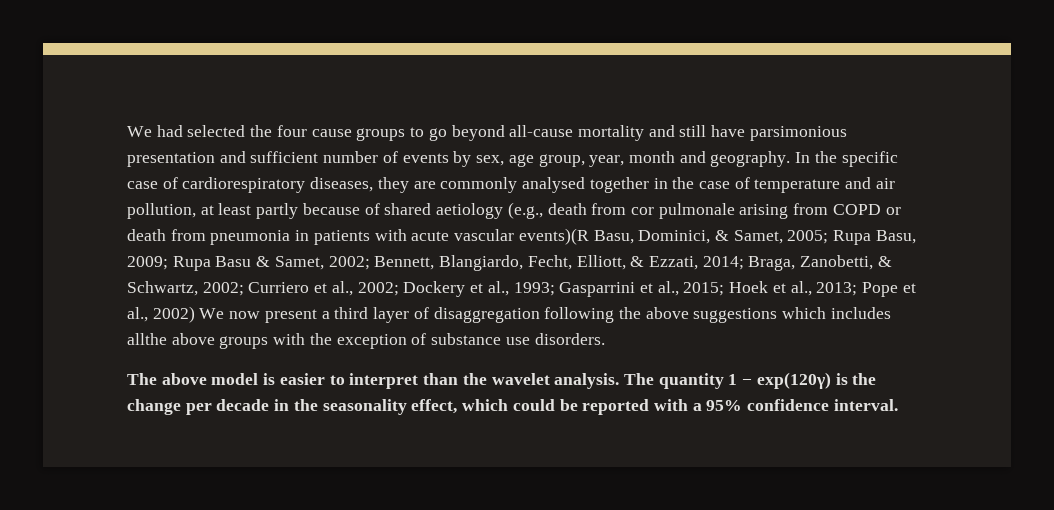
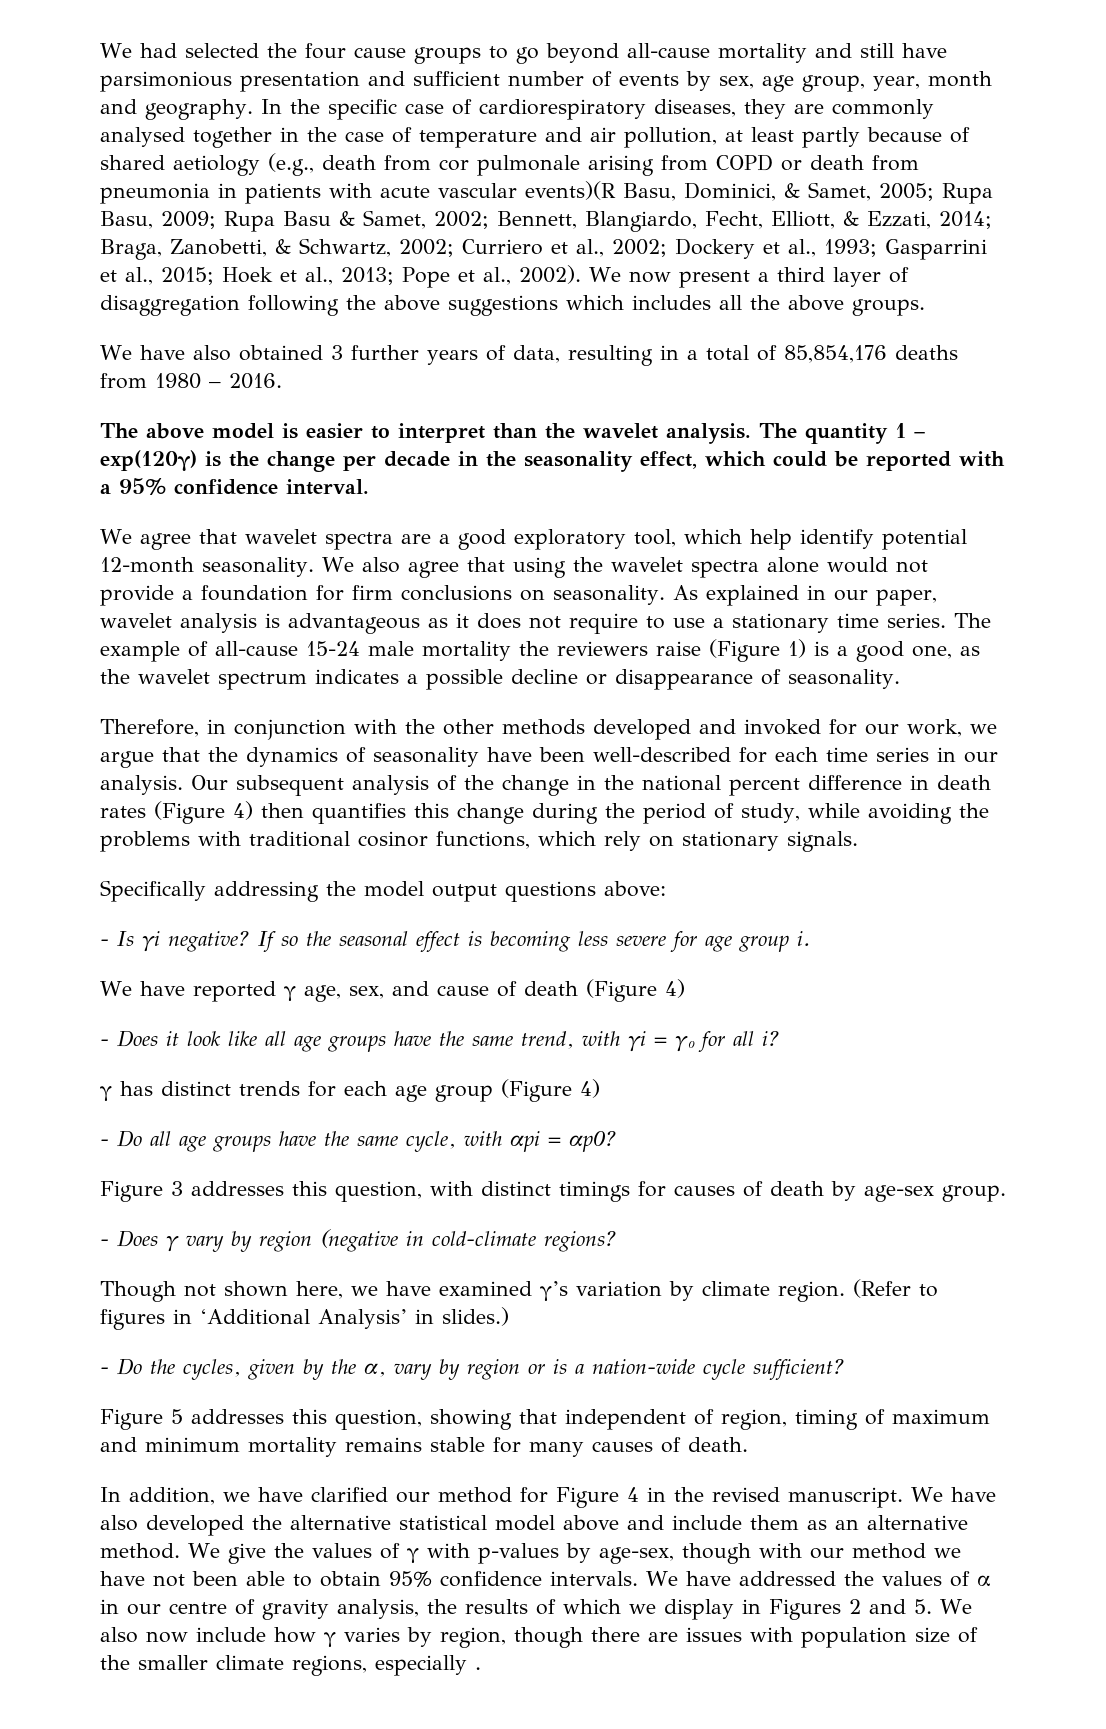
- Pope et al., 2002) We now present a third layer of disaggregation following the above suggestions which includes allthe above groups with the exception of substance use disorders.
+ Pope et al., 2002). We now present a third layer of disaggregation following the above suggestions which includes all the above groups.
+ We have also obtained 3 further years of data, resulting in a total of 85,854,176 deaths from 1980 – 2016.
+ We agree that wavelet spectra are a good exploratory tool, which help identify potential 12-month seasonality. We also agree that using the wavelet spectra alone would not provide a foundation for firm conclusions on seasonality. As explained in our paper, wavelet analysis is advantageous as it does not require to use a stationary time series. The example of all-cause 15-24 male mortality the reviewers raise (Figure 1) is a good one, as the wavelet spectrum indicates a possible decline or disappearance of seasonality.
+ Therefore, in conjunction with the other methods developed and invoked for our work, we argue that the dynamics of seasonality have been well-described for each time series in our analysis. Our subsequent analysis of the change in the national percent difference in death rates (Figure 4) then quantifies this change during the period of study, while avoiding the problems with traditional cosinor functions, which rely on stationary signals.
+ Specifically addressing the model output questions above:
+ - Is γi negative? If so the seasonal effect is becoming less severe for age group i.
+ We have reported γ age, sex, and cause of death (Figure 4)
+ - Does it look like all age groups have the same trend, with γi = γ₀ for all i?
+ γ has distinct trends for each age group (Figure 4)
+ - Do all age groups have the same cycle, with αpi = αp0?
+ Figure 3 addresses this question, with distinct timings for causes of death by age-sex group.
+ - Does γ vary by region (negative in cold-climate regions?
+ Though not shown here, we have examined γ’s variation by climate region. (Refer to figures in ‘Additional Analysis’ in slides.)
+ - Do the cycles, given by the α, vary by region or is a nation-wide cycle sufficient?
+ Figure 5 addresses this question, showing that independent of region, timing of maximum and minimum mortality remains stable for many causes of death.
+ In addition, we have clarified our method for Figure 4 in the revised manuscript. We have also developed the alternative statistical model above and include them as an alternative method. We give the values of γ with p-values by age-sex, though with our method we have not been able to obtain 95% confidence intervals. We have addressed the values of α in our centre of gravity analysis, the results of which we display in Figures 2 and 5. We also now include how γ varies by region, though there are issues with population size of the smaller climate regions, especially .

